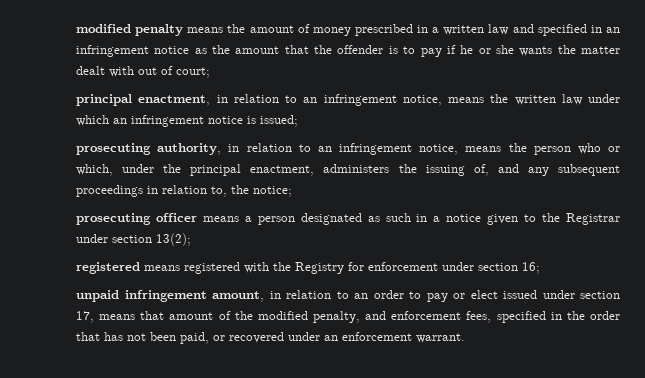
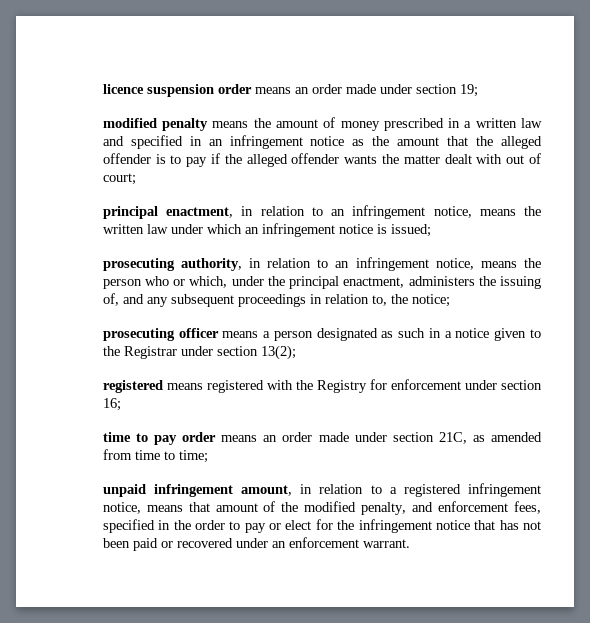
+ licence suspension order means an order made under section 19;
- modified penalty means the amount of money prescribed in a written law and specified in an infringement notice as the amount that the offender is to pay if he or she wants the matter dealt with out of court;
+ modified penalty means the amount of money prescribed in a written law and specified in an infringement notice as the amount that the alleged offender is to pay if the alleged offender wants the matter dealt with out of court;
+ time to pay order means an order made under section 21C, as amended from time to time;
- unpaid infringement amount, in relation to an order to pay or elect issued under section 17, means that amount of the modified penalty, and enforcement fees, specified in the order that has not been paid, or recovered under an enforcement warrant.
+ unpaid infringement amount, in relation to a registered infringement notice, means that amount of the modified penalty, and enforcement fees, specified in the order to pay or elect for the infringement notice that has not been paid or recovered under an enforcement warrant.

